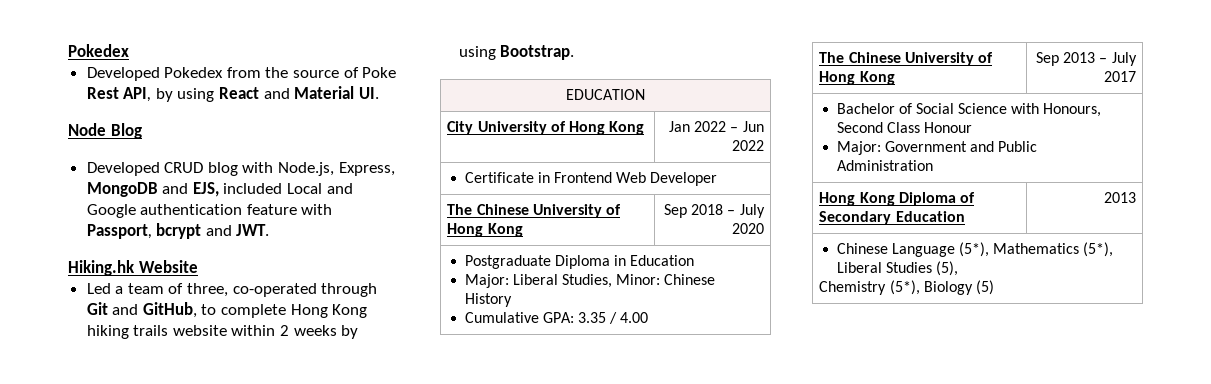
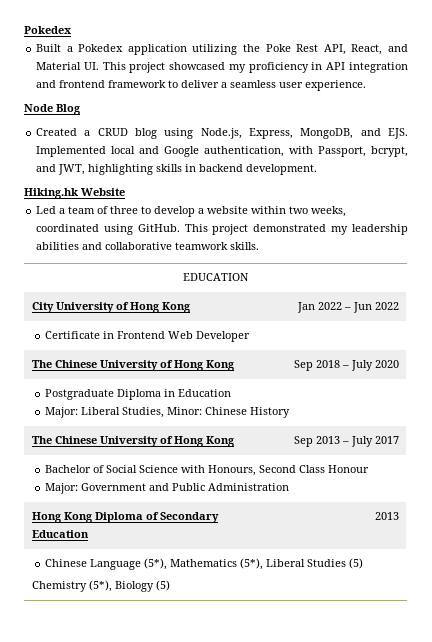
- Developed Pokedex from the source of Poke Rest API, by using React and Material UI.
+ Built a Pokedex application utilizing the Poke Rest API, React, and Material UI. This project showcased my proficiency in API integration and frontend framework to deliver a seamless user experience.
- Developed CRUD blog with Node.js, Express, MongoDB and EJS, included Local and Google authentication feature with Passport, bcrypt and JWT.
+ Created a CRUD blog using Node.js, Express, MongoDB, and EJS. Implemented local and Google authentication, with Passport, bcrypt, and JWT, highlighting skills in backend development.
- Led a team of three, co-operated through Git and GitHub, to complete Hong Kong hiking trails website within 2 weeks by using Bootstrap.
+ Led a team of three to develop a website within two weeks, coordinated using GitHub. This project demonstrated my leadership abilities and collaborative teamwork skills.
  Postgraduate Diploma in Education
  Major: Liberal Studies, Minor: Chinese History
- Cumulative GPA: 3.35 / 4.00
- Chinese Language (5*), Mathematics (5*), Liberal Studies (5),
+ Chinese Language (5*), Mathematics (5*), Liberal Studies (5)

